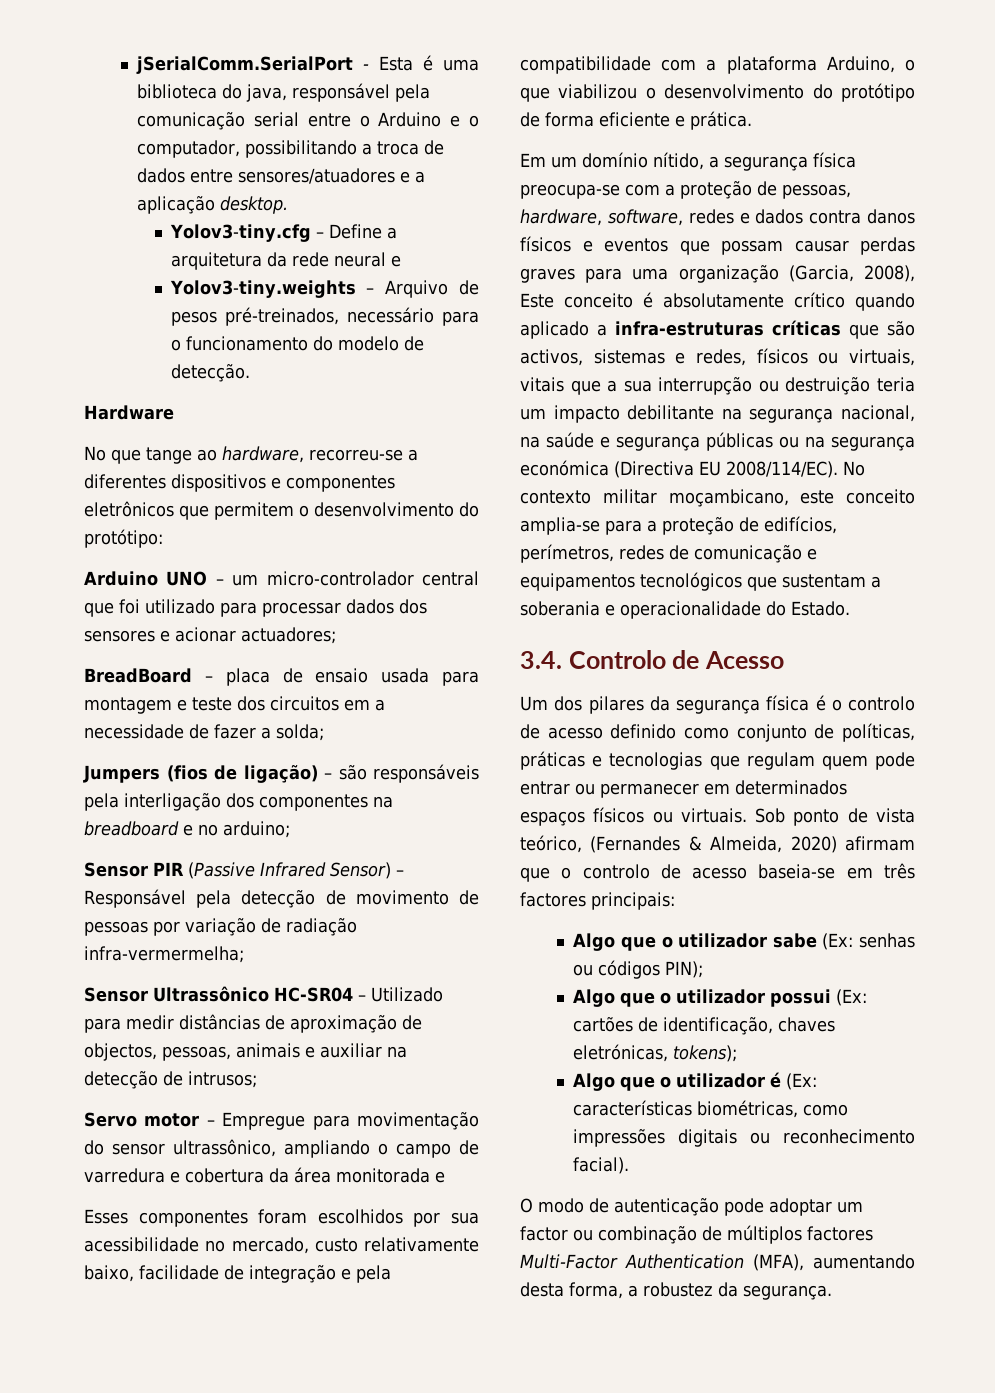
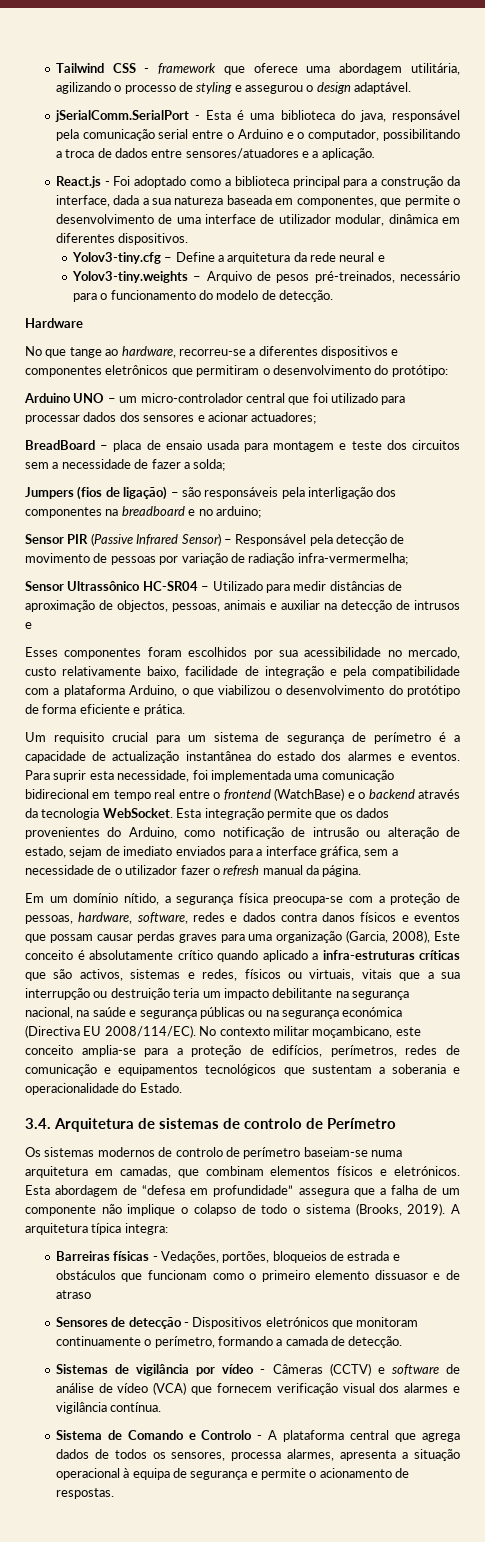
+ Tailwind CSS - framework que oferece uma abordagem utilitária, agilizando o processo de styling e assegurou o design adaptável.
- jSerialComm.SerialPort - Esta é uma biblioteca do java, responsável pela comunicação serial entre o Arduino e o computador, possibilitando a troca de dados entre sensores/atuadores e a aplicação desktop.
+ jSerialComm.SerialPort - Esta é uma biblioteca do java, responsável pela comunicação serial entre o Arduino e o computador, possibilitando a troca de dados entre sensores/atuadores e a aplicação.
+ React.js - Foi adoptado como a biblioteca principal para a construção da interface, dada a sua natureza baseada em componentes, que permite o desenvolvimento de uma interface de utilizador modular, dinâmica em diferentes dispositivos.
- No que tange ao hardware, recorreu-se a diferentes dispositivos e componentes eletrônicos que permitem o desenvolvimento do protótipo:
+ No que tange ao hardware, recorreu-se a diferentes dispositivos e componentes eletrônicos que permitiram o desenvolvimento do protótipo:
- BreadBoard – placa de ensaio usada para montagem e teste dos circuitos em a necessidade de fazer a solda;
+ BreadBoard – placa de ensaio usada para montagem e teste dos circuitos sem a necessidade de fazer a solda;
- Sensor Ultrassônico HC-SR04 – Utilizado para medir distâncias de aproximação de objectos, pessoas, animais e auxiliar na detecção de intrusos;
- Servo motor – Empregue para movimentação do sensor ultrassônico, ampliando o campo de varredura e cobertura da área monitorada e
+ Sensor Ultrassônico HC-SR04 – Utilizado para medir distâncias de aproximação de objectos, pessoas, animais e auxiliar na detecção de intrusos e
+ Um requisito crucial para um sistema de segurança de perímetro é a capacidade de actualização instantânea do estado dos alarmes e eventos. Para suprir esta necessidade, foi implementada uma comunicação bidirecional em tempo real entre o frontend (WatchBase) e o backend através da tecnologia WebSocket. Esta integração permite que os dados provenientes do Arduino, como notificação de intrusão ou alteração de estado, sejam de imediato enviados para a interface gráfica, sem a necessidade de o utilizador fazer o refresh manual da página.
- 3.4. Controlo de Acesso
- Um dos pilares da segurança física é o controlo de acesso definido como conjunto de políticas, práticas e tecnologias que regulam quem pode entrar ou permanecer em determinados espaços físicos ou virtuais. Sob ponto de vista teórico, (Fernandes & Almeida, 2020) afirmam que o controlo de acesso baseia-se em três factores principais:
- Algo que o utilizador sabe (Ex: senhas ou códigos PIN);
- Algo que o utilizador possui (Ex: cartões de identificação, chaves eletrónicas, tokens);
- Algo que o utilizador é (Ex: características biométricas, como impressões digitais ou reconhecimento facial).
- O modo de autenticação pode adoptar um factor ou combinação de múltiplos factores Multi-Factor Authentication (MFA), aumentando desta forma, a robustez da segurança.
+ 3.4. Arquitetura de sistemas de controlo de Perímetro
+ Os sistemas modernos de controlo de perímetro baseiam-se numa arquitetura em camadas, que combinam elementos físicos e eletrónicos. Esta abordagem de “defesa em profundidade” assegura que a falha de um componente não implique o colapso de todo o sistema (Brooks, 2019). A arquitetura típica integra:
+ Barreiras físicas - Vedações, portões, bloqueios de estrada e obstáculos que funcionam como o primeiro elemento dissuasor e de atraso
+ Sensores de detecção - Dispositivos eletrónicos que monitoram continuamente o perímetro, formando a camada de detecção.
+ Sistemas de vigilância por vídeo - Câmeras (CCTV) e software de análise de vídeo (VCA) que fornecem verificação visual dos alarmes e vigilância contínua.
+ Sistema de Comando e Controlo - A plataforma central que agrega dados de todos os sensores, processa alarmes, apresenta a situação operacional à equipa de segurança e permite o acionamento de respostas.

